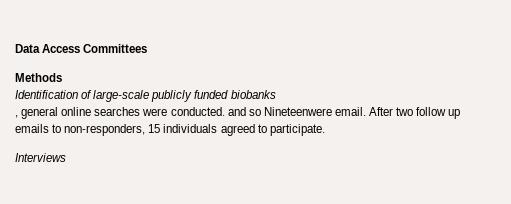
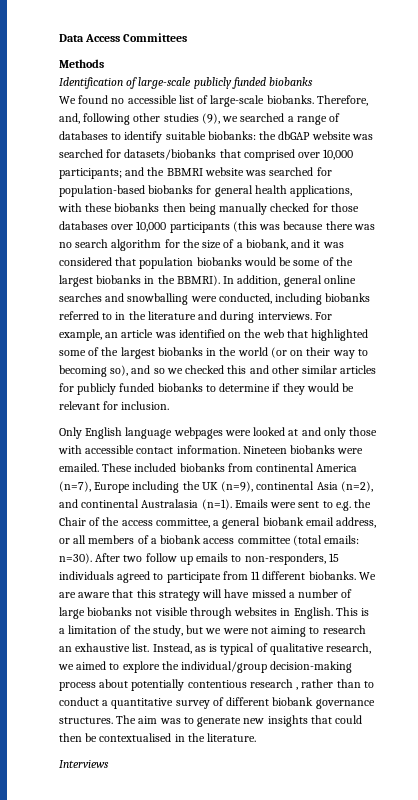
- , general online searches were conducted. and so Nineteenwere email.
+ We found no accessible list of large-scale biobanks. Therefore, and, following other studies (9), we searched a range of databases to identify suitable biobanks: the dbGAP website was searched for datasets/biobanks that comprised over 10,000 participants; and the BBMRI website was searched for population-based biobanks for general health applications, with these biobanks then being manually checked for those databases over 10,000 participants (this was because there was no search algorithm for the size of a biobank, and it was considered that population biobanks would be some of the largest biobanks in the BBMRI). In addition, general online searches and snowballing were conducted, including biobanks referred to in the literature and during interviews. For example, an article was identified on the web that highlighted some of the largest biobanks in the world (or on their way to becoming so), and so we checked this and other similar articles for publicly funded biobanks to determine if they would be relevant for inclusion.
+ Only English language webpages were looked at and only those with accessible contact information. Nineteen biobanks were emailed. These included biobanks from continental America (n=7), Europe including the UK (n=9), continental Asia (n=2), and continental Australasia (n=1). Emails were sent to e.g. the Chair of the access committee, a general biobank email address, or all members of a biobank access committee (total emails: n=30).
- After two follow up emails to non-responders, 15 individuals agreed to participate.
+ After two follow up emails to non-responders, 15 individuals agreed to participate from 11 different biobanks. We are aware that this strategy will have missed a number of large biobanks not visible through websites in English. This is a limitation of the study, but we were not aiming to research an exhaustive list. Instead, as is typical of qualitative research, we aimed to explore the individual/group decision-making process about potentially contentious research , rather than to conduct a quantitative survey of different biobank governance structures. The aim was to generate new insights that could then be contextualised in the literature.

